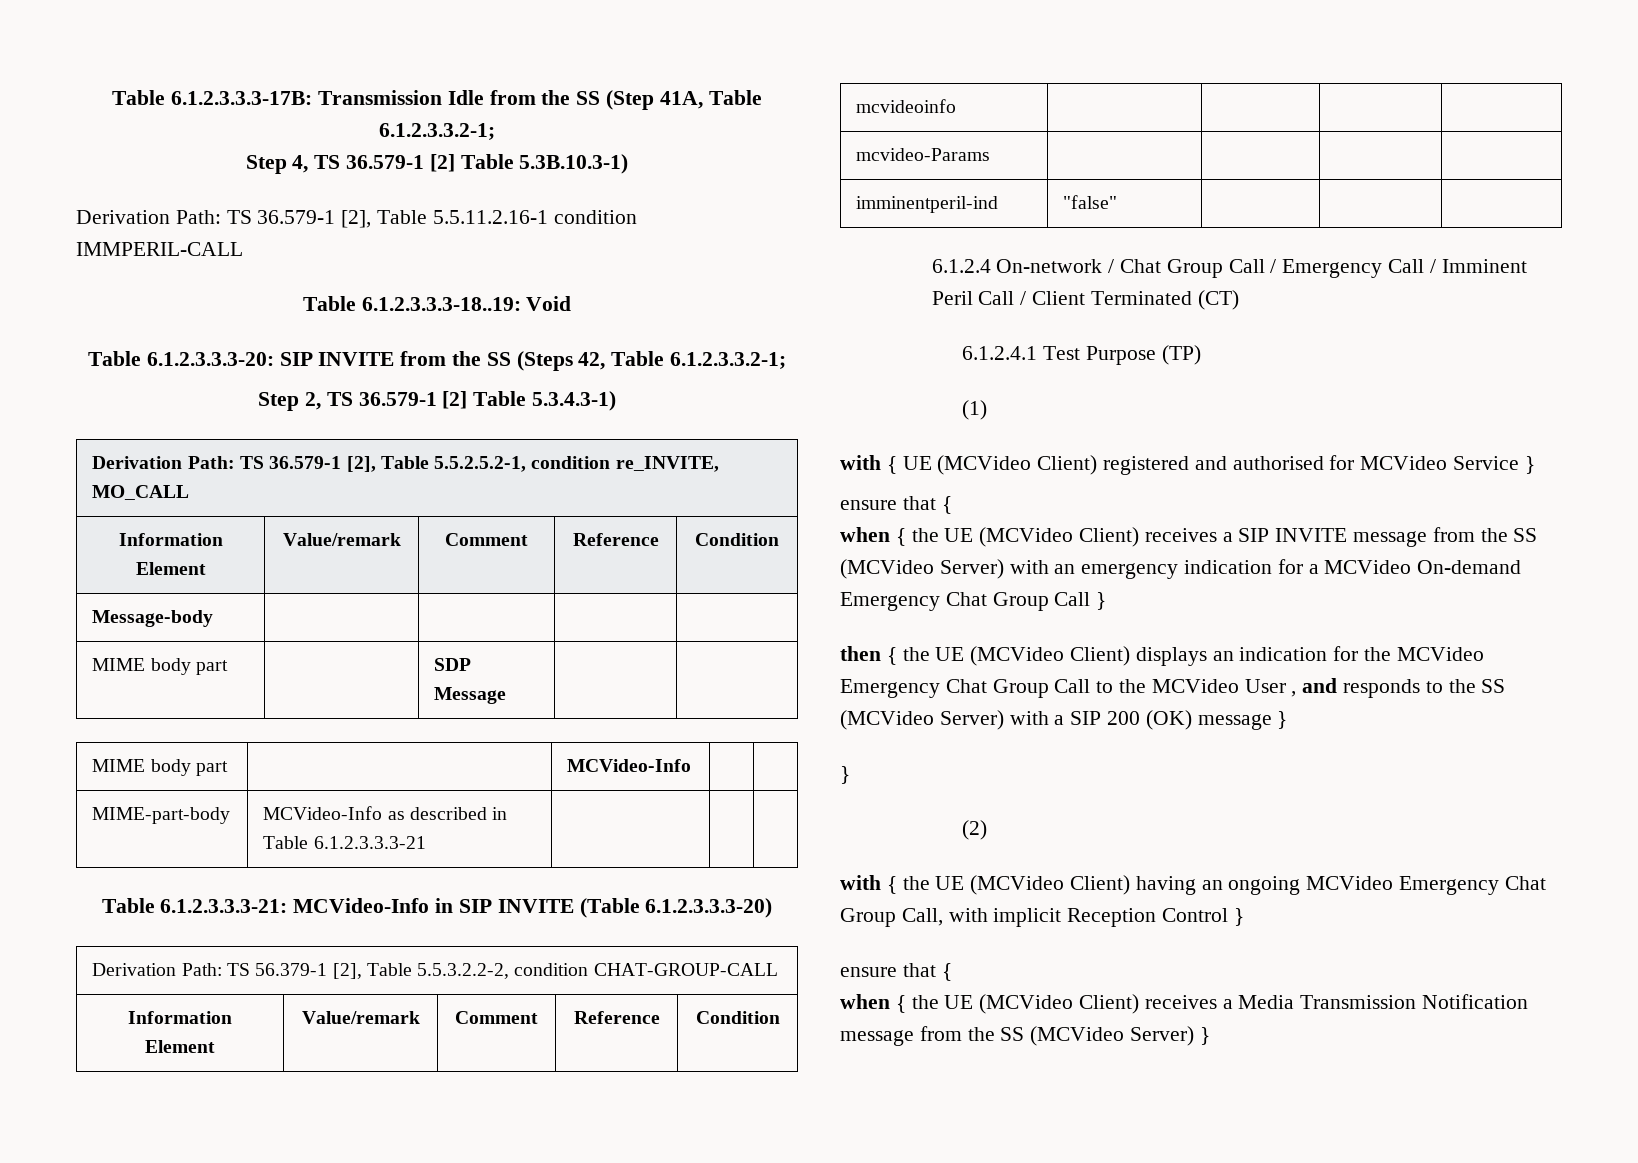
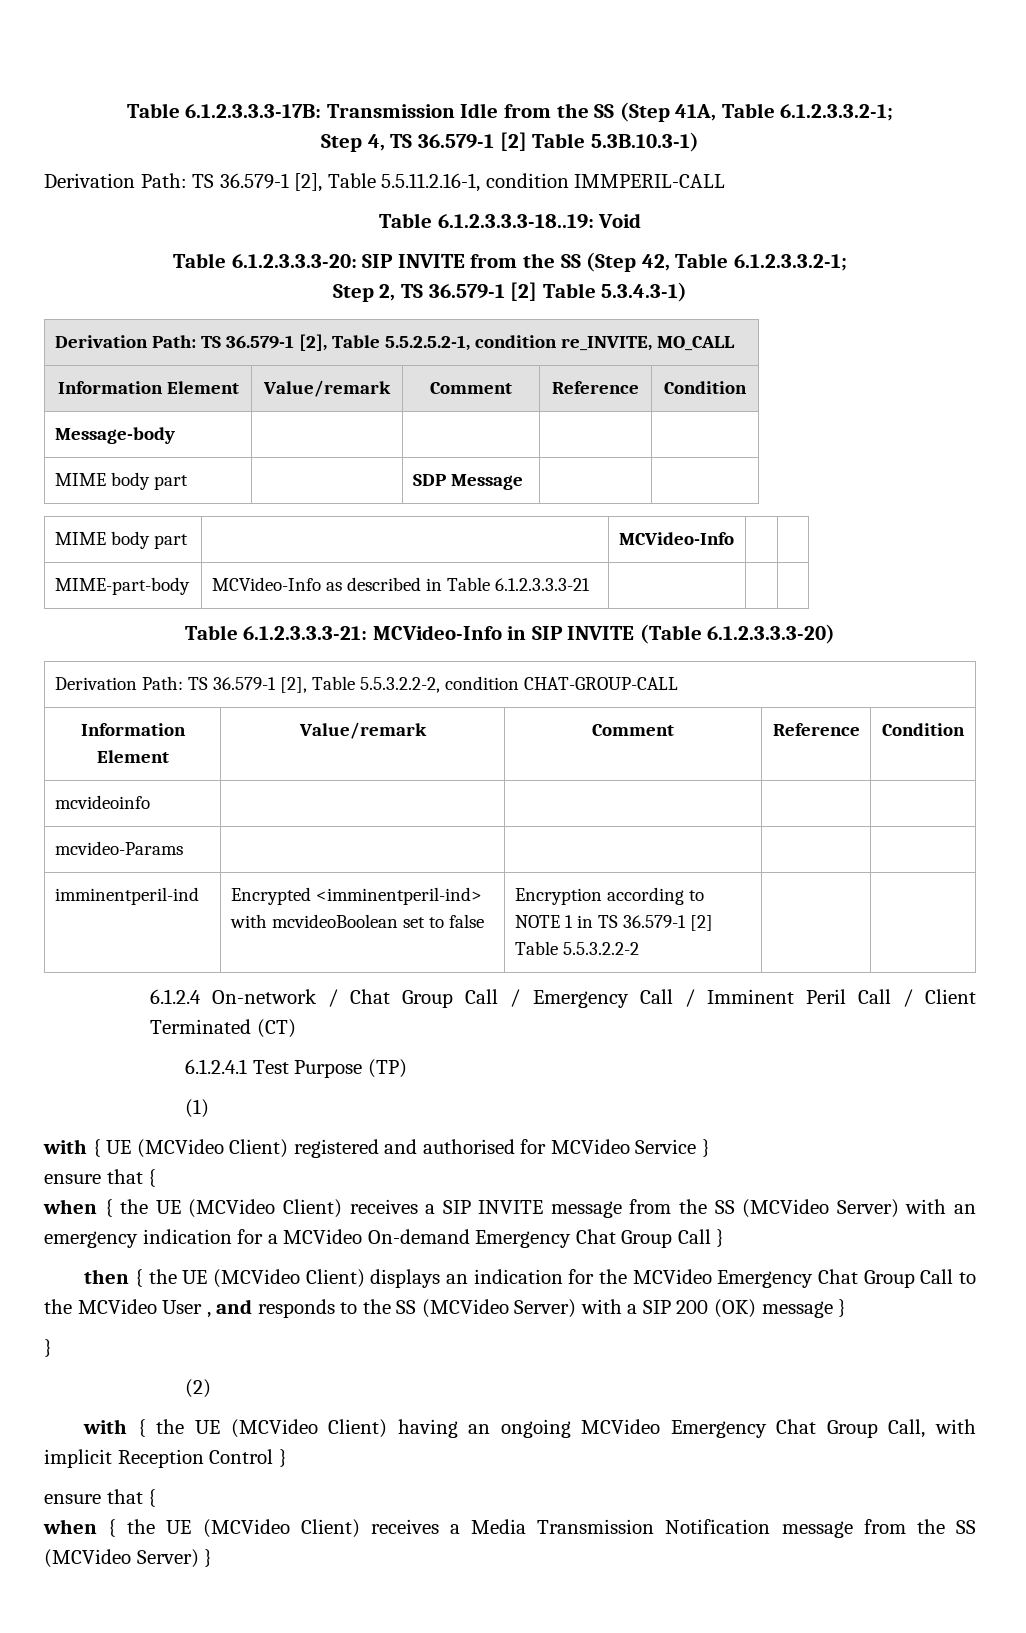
- Derivation Path: TS 36.579-1 [2], Table 5.5.11.2.16-1 condition IMMPERIL-CALL
+ Derivation Path: TS 36.579-1 [2], Table 5.5.11.2.16-1, condition IMMPERIL-CALL
- Table 6.1.2.3.3.3-20: SIP INVITE from the SS (Steps 42, Table 6.1.2.3.3.2-1;
+ Table 6.1.2.3.3.3-20: SIP INVITE from the SS (Step 42, Table 6.1.2.3.3.2-1;
- Derivation Path: TS 56.379-1 [2], Table 5.5.3.2.2-2, condition CHAT-GROUP-CALL
+ Derivation Path: TS 36.579-1 [2], Table 5.5.3.2.2-2, condition CHAT-GROUP-CALL
- imminentperil-ind | "false" | | |
+ imminentperil-ind | Encrypted <imminentperil-ind> with mcvideoBoolean set to false | Encryption according to NOTE 1 in TS 36.579-1 [2] Table 5.5.3.2.2-2 | |

